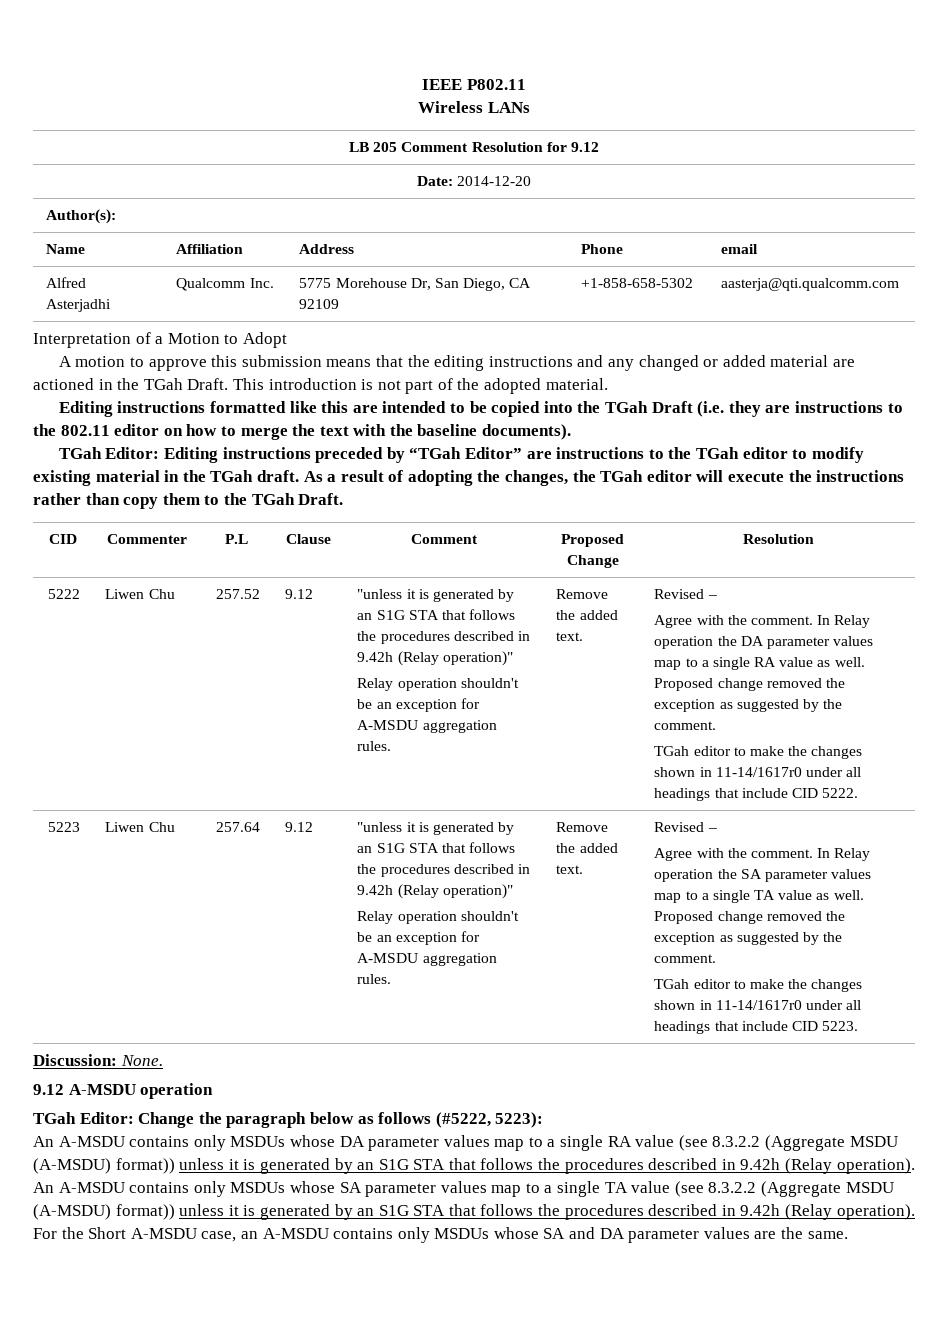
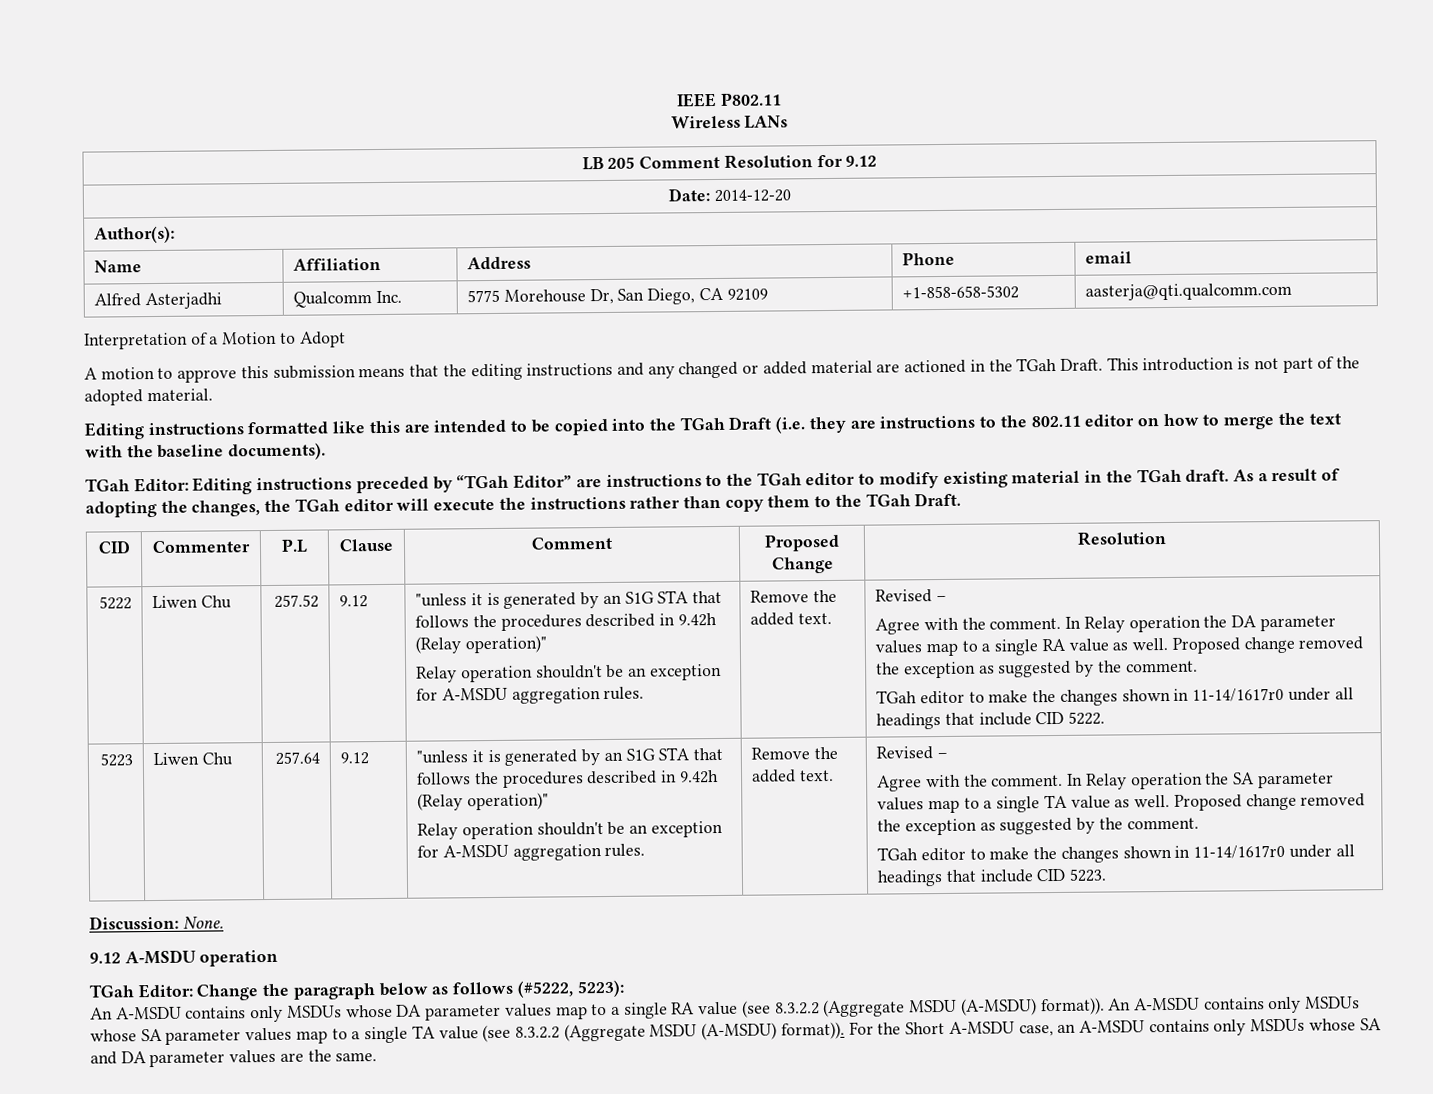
- An A-MSDU contains only MSDUs whose DA parameter values map to a single RA value (see 8.3.2.2 (Aggregate MSDU (A-MSDU) format)) unless it is generated by an S1G STA that follows the procedures described in 9.42h (Relay operation).
+ An A-MSDU contains only MSDUs whose DA parameter values map to a single RA value (see 8.3.2.2 (Aggregate MSDU (A-MSDU) format)).
- An A-MSDU contains only MSDUs whose SA parameter values map to a single TA value (see 8.3.2.2 (Aggregate MSDU (A-MSDU) format)) unless it is generated by an S1G STA that follows the procedures described in 9.42h (Relay operation).
+ An A-MSDU contains only MSDUs whose SA parameter values map to a single TA value (see 8.3.2.2 (Aggregate MSDU (A-MSDU) format)).

